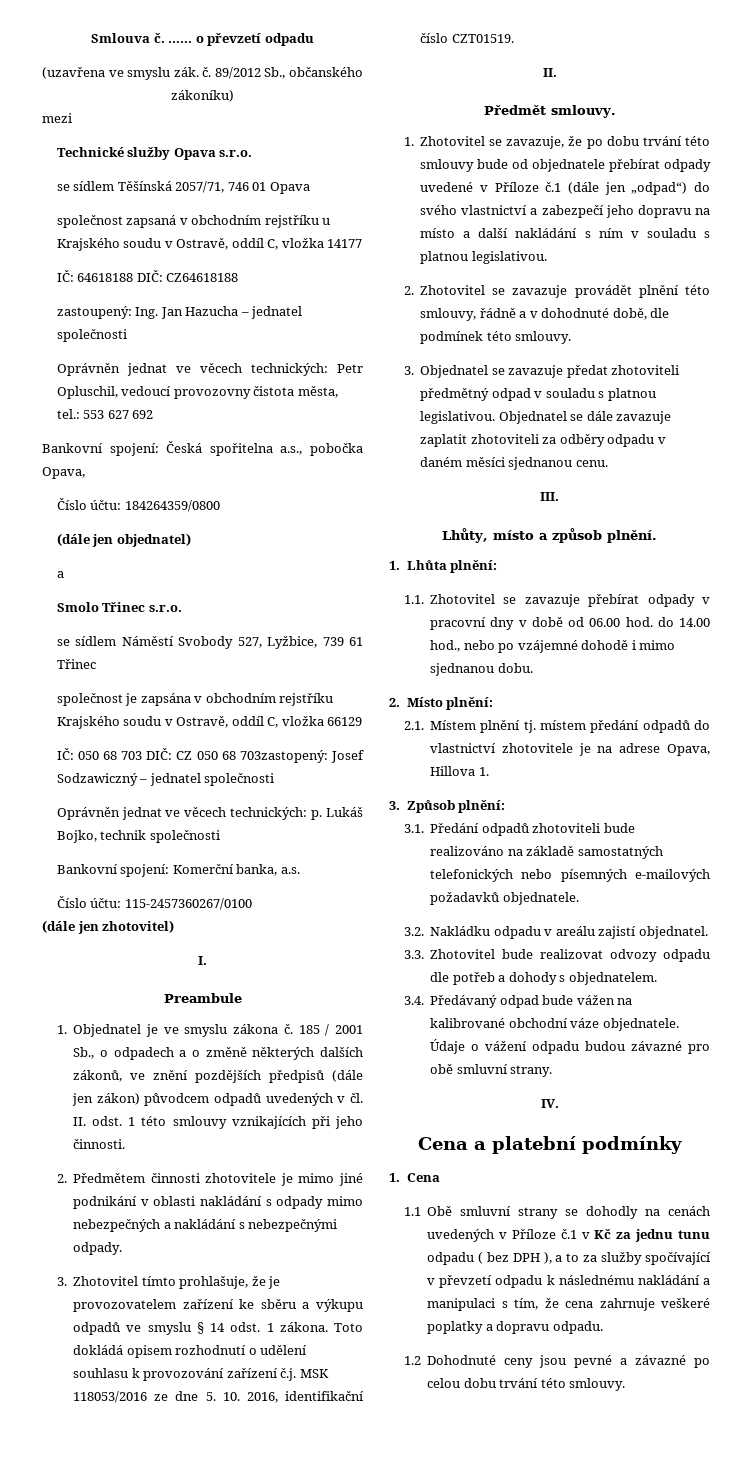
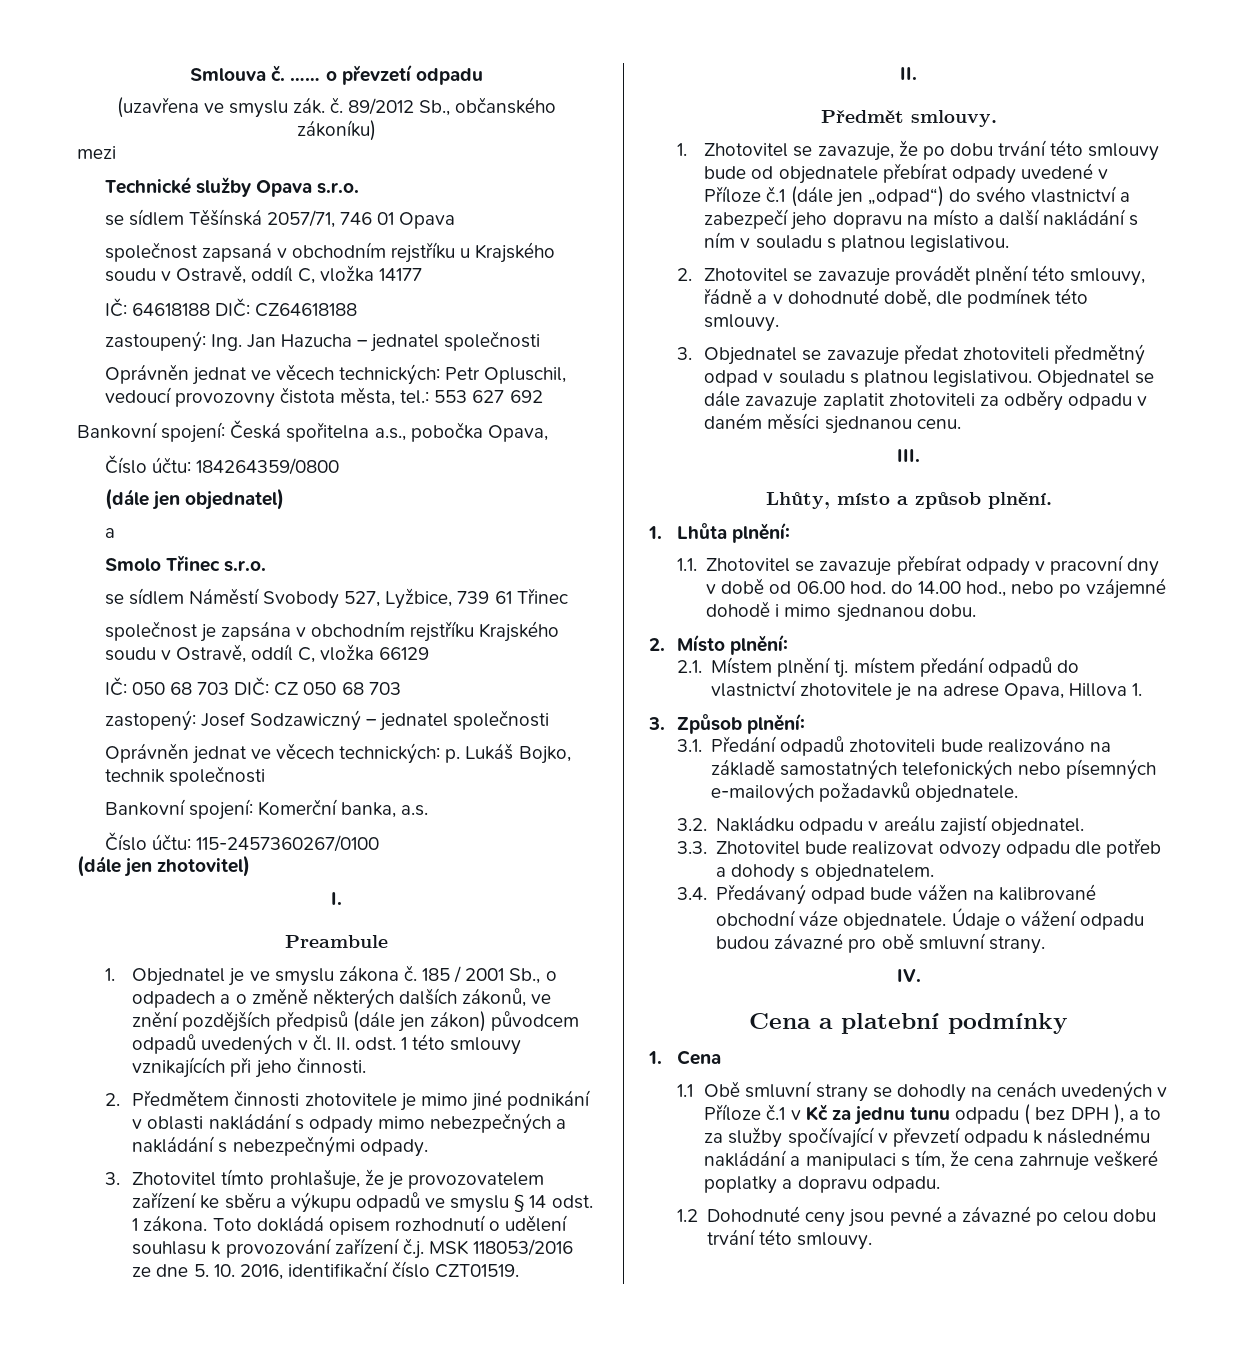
- IČ: 050 68 703 DIČ: CZ 050 68 703zastopený: Josef Sodzawiczný – jednatel společnosti
+ IČ: 050 68 703 DIČ: CZ 050 68 703
+ zastopený: Josef Sodzawiczný – jednatel společnosti

